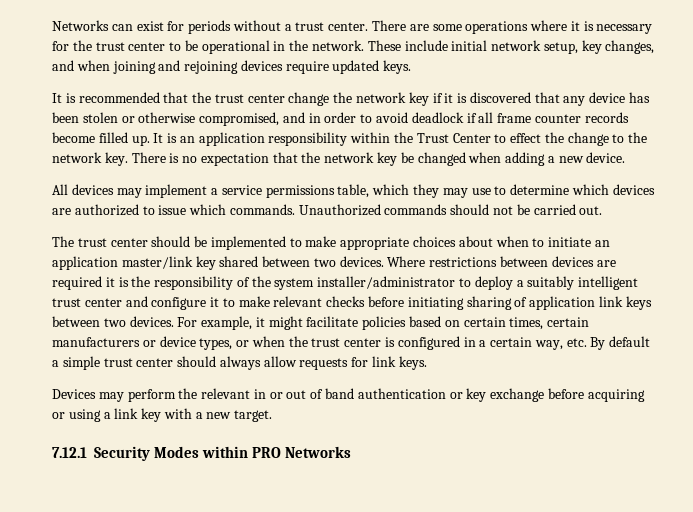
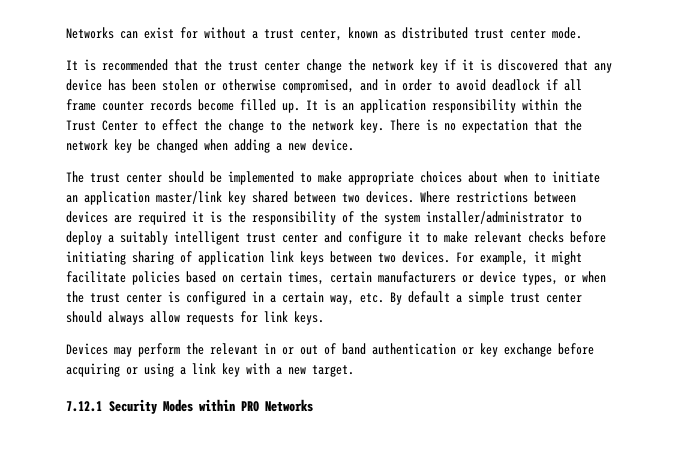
- Networks can exist for periods without a trust center. There are some operations where it is necessary for the trust center to be operational in the network. These include initial network setup, key changes, and when joining and rejoining devices require updated keys.
+ Networks can exist for without a trust center, known as distributed trust center mode.
- All devices may implement a service permissions table, which they may use to determine which devices are authorized to issue which commands. Unauthorized commands should not be carried out.

